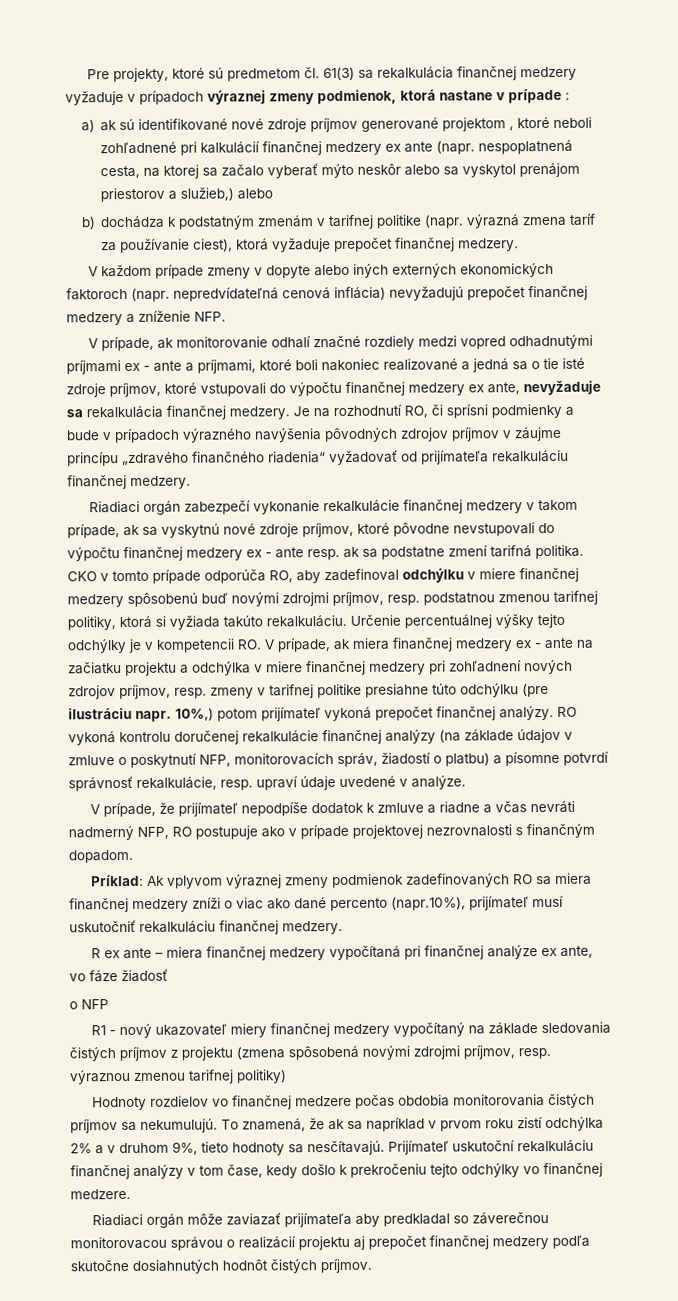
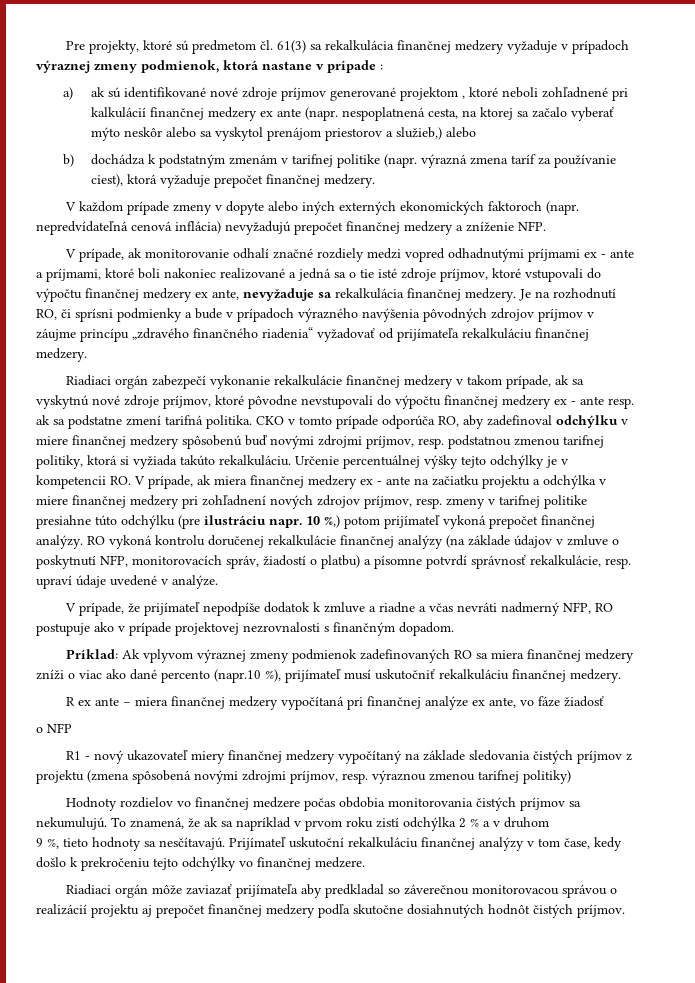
- 10%,) potom prijímateľ vykoná prepočet finančnej analýzy.
+ 10 %,) potom prijímateľ vykoná prepočet finančnej analýzy.
- Príklad: Ak vplyvom výraznej zmeny podmienok zadefinovaných RO sa miera finančnej medzery zníži o viac ako dané percento (napr.10%), prijímateľ musí uskutočniť rekalkuláciu finančnej medzery.
+ Príklad: Ak vplyvom výraznej zmeny podmienok zadefinovaných RO sa miera finančnej medzery zníži o viac ako dané percento (napr.10 %), prijímateľ musí uskutočniť rekalkuláciu finančnej medzery.
- To znamená, že ak sa napríklad v prvom roku zistí odchýlka 2% a v druhom 9%, tieto hodnoty sa nesčítavajú.
+ To znamená, že ak sa napríklad v prvom roku zistí odchýlka 2 % a v druhom
+ 9 %, tieto hodnoty sa nesčítavajú.

